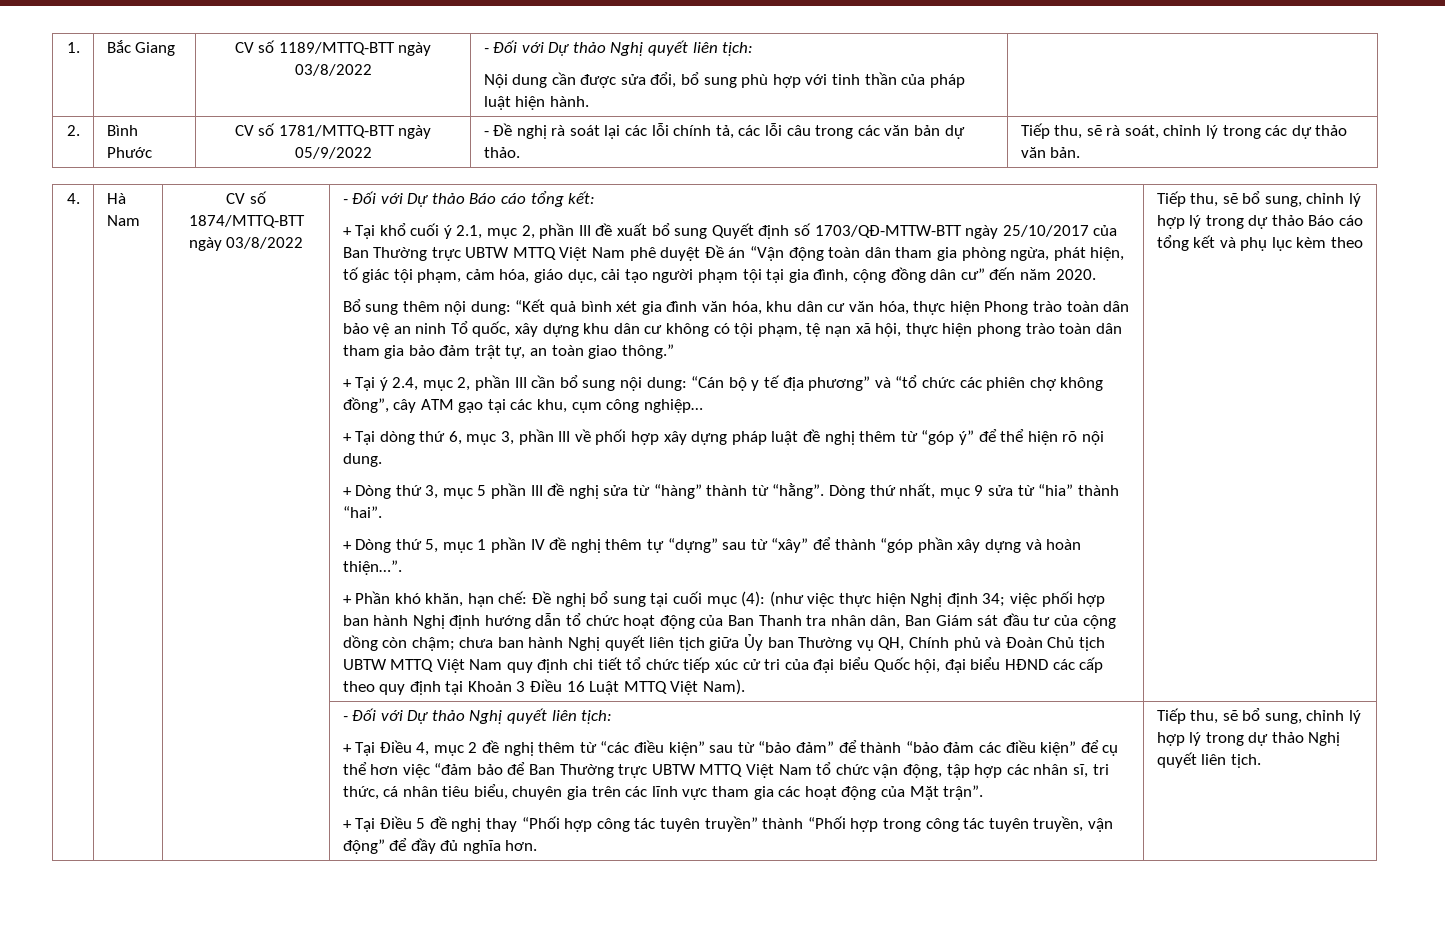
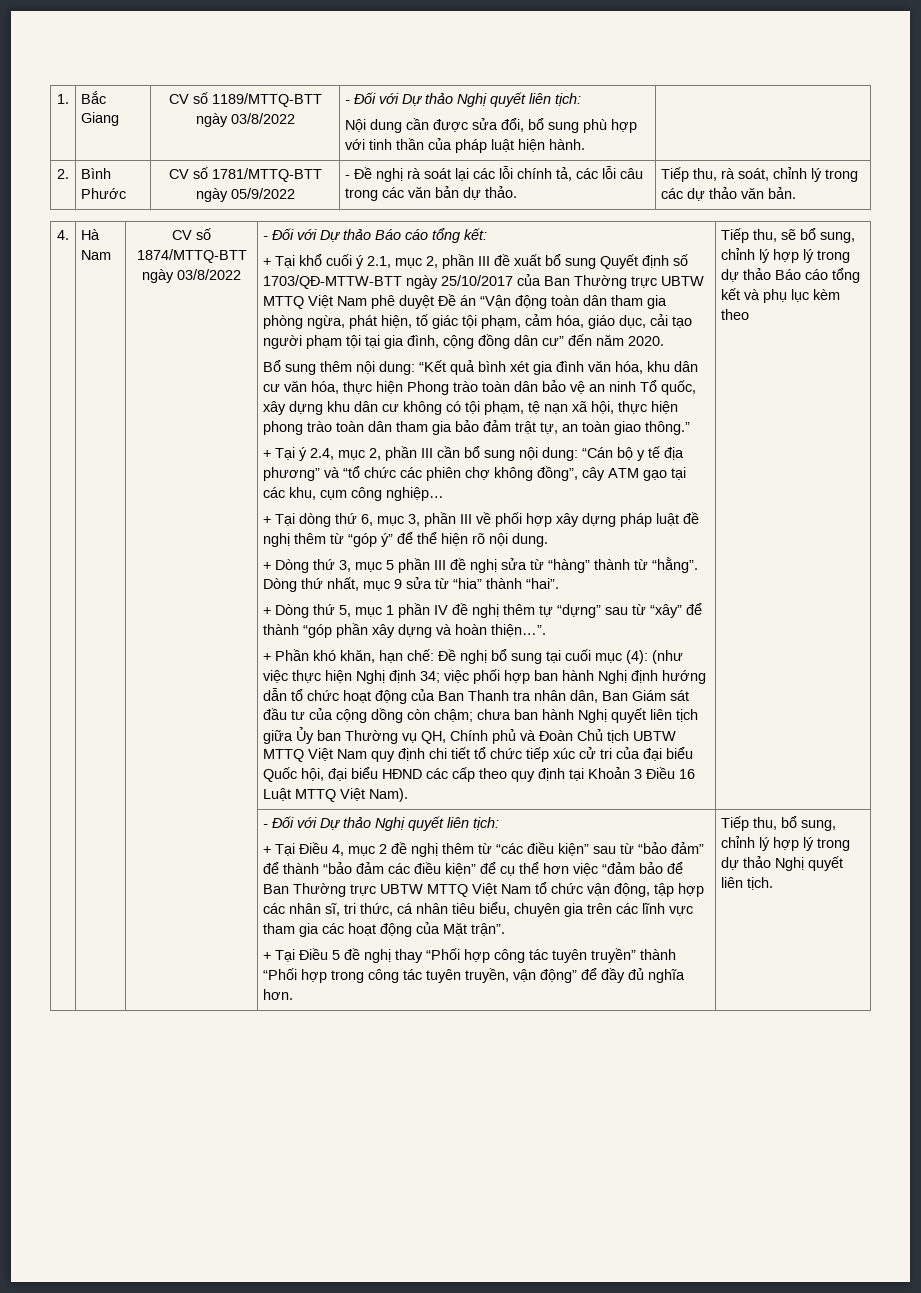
- 2. | Bình Phước | CV số 1781/MTTQ-BTT ngày 05/9/2022 | - Đề nghị rà soát lại các lỗi chính tả, các lỗi câu trong các văn bản dự thảo. | Tiếp thu, sẽ rà soát, chỉnh lý trong các dự thảo văn bản.
+ 2. | Bình Phước | CV số 1781/MTTQ-BTT ngày 05/9/2022 | - Đề nghị rà soát lại các lỗi chính tả, các lỗi câu trong các văn bản dự thảo. | Tiếp thu, rà soát, chỉnh lý trong các dự thảo văn bản.
- Tiếp thu, sẽ bổ sung, chỉnh lý hợp lý trong dự thảo Nghị quyết liên tịch.
+ Tiếp thu, bổ sung, chỉnh lý hợp lý trong dự thảo Nghị quyết liên tịch.

